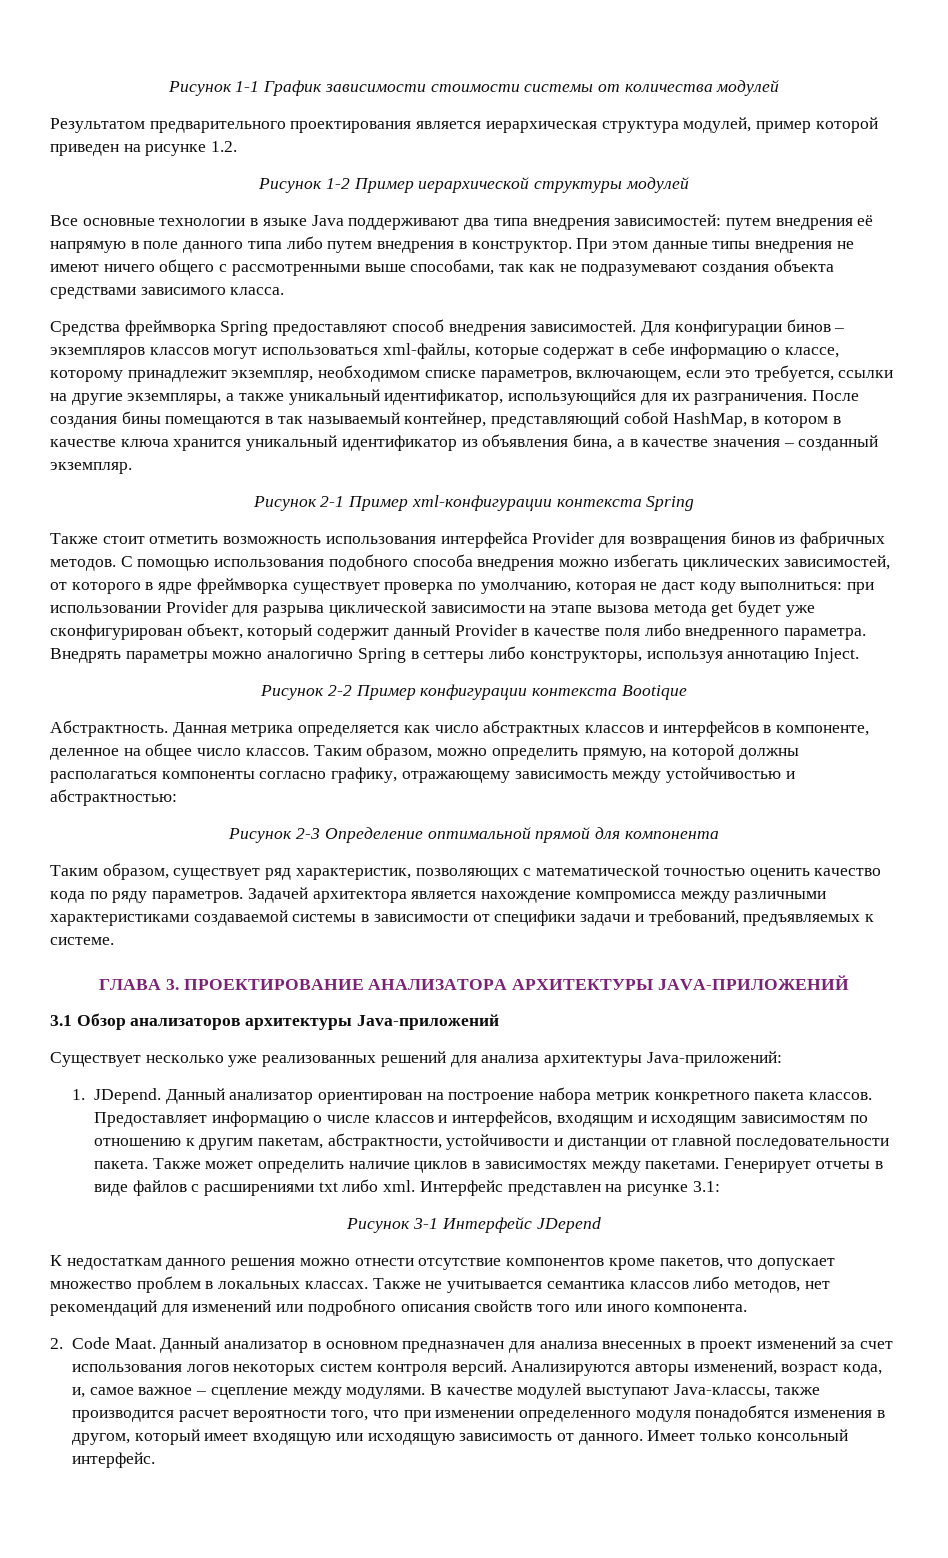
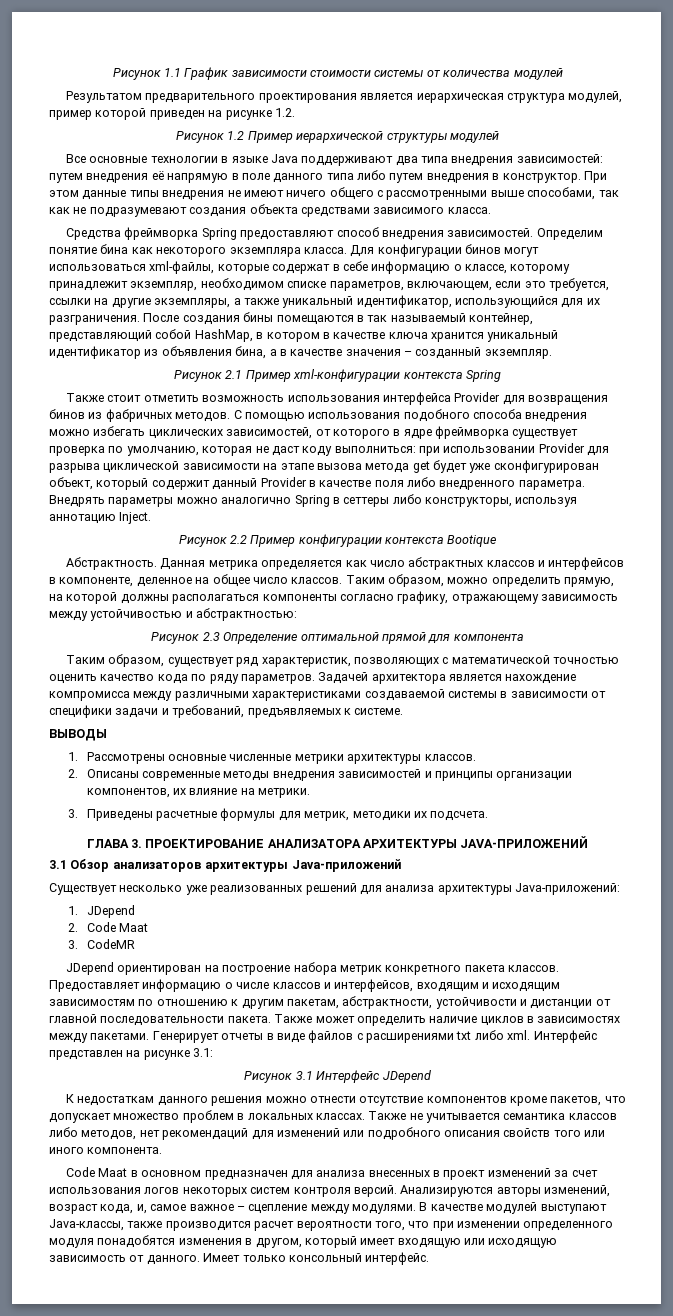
- Рисунок 1-1 График зависимости стоимости системы от количества модулей
+ Рисунок 1.1 График зависимости стоимости системы от количества модулей
- Рисунок 1-2 Пример иерархической структуры модулей
+ Рисунок 1.2 Пример иерархической структуры модулей
- Для конфигурации бинов – экземпляров классов могут использоваться xml-файлы, которые содержат в себе информацию о классе, которому принадлежит экземпляр, необходимом списке параметров, включающем, если это требуется, ссылки на другие экземпляры, а также уникальный идентификатор, использующийся для их разграничения.
+ Определим понятие бина как некоторого экземпляра класса. Для конфигурации бинов могут использоваться xml-файлы, которые содержат в себе информацию о классе, которому принадлежит экземпляр, необходимом списке параметров, включающем, если это требуется, ссылки на другие экземпляры, а также уникальный идентификатор, использующийся для их разграничения.
- Рисунок 2-1 Пример xml-конфигурации контекста Spring
+ Рисунок 2.1 Пример xml-конфигурации контекста Spring
- Рисунок 2-2 Пример конфигурации контекста Bootique
+ Рисунок 2.2 Пример конфигурации контекста Bootique
- Рисунок 2-3 Определение оптимальной прямой для компонента
+ Рисунок 2.3 Определение оптимальной прямой для компонента
+ ВЫВОДЫ
+ 1. Рассмотрены основные численные метрики архитектуры классов.
+ 2. Описаны современные методы внедрения зависимостей и принципы организации компонентов, их влияние на метрики.
+ 3. Приведены расчетные формулы для метрик, методики их подсчета.
- 1. JDepend. Данный анализатор ориентирован на построение набора метрик конкретного пакета классов.
+ 1. JDepend
+ 2. Code Maat
+ 3. CodeMR
+ JDepend ориентирован на построение набора метрик конкретного пакета классов.
- Рисунок 3-1 Интерфейс JDepend
+ Рисунок 3.1 Интерфейс JDepend
- 2. Code Maat. Данный анализатор в основном предназначен для анализа внесенных в проект изменений за счет использования логов некоторых систем контроля версий.
+ Code Maat в основном предназначен для анализа внесенных в проект изменений за счет использования логов некоторых систем контроля версий.

